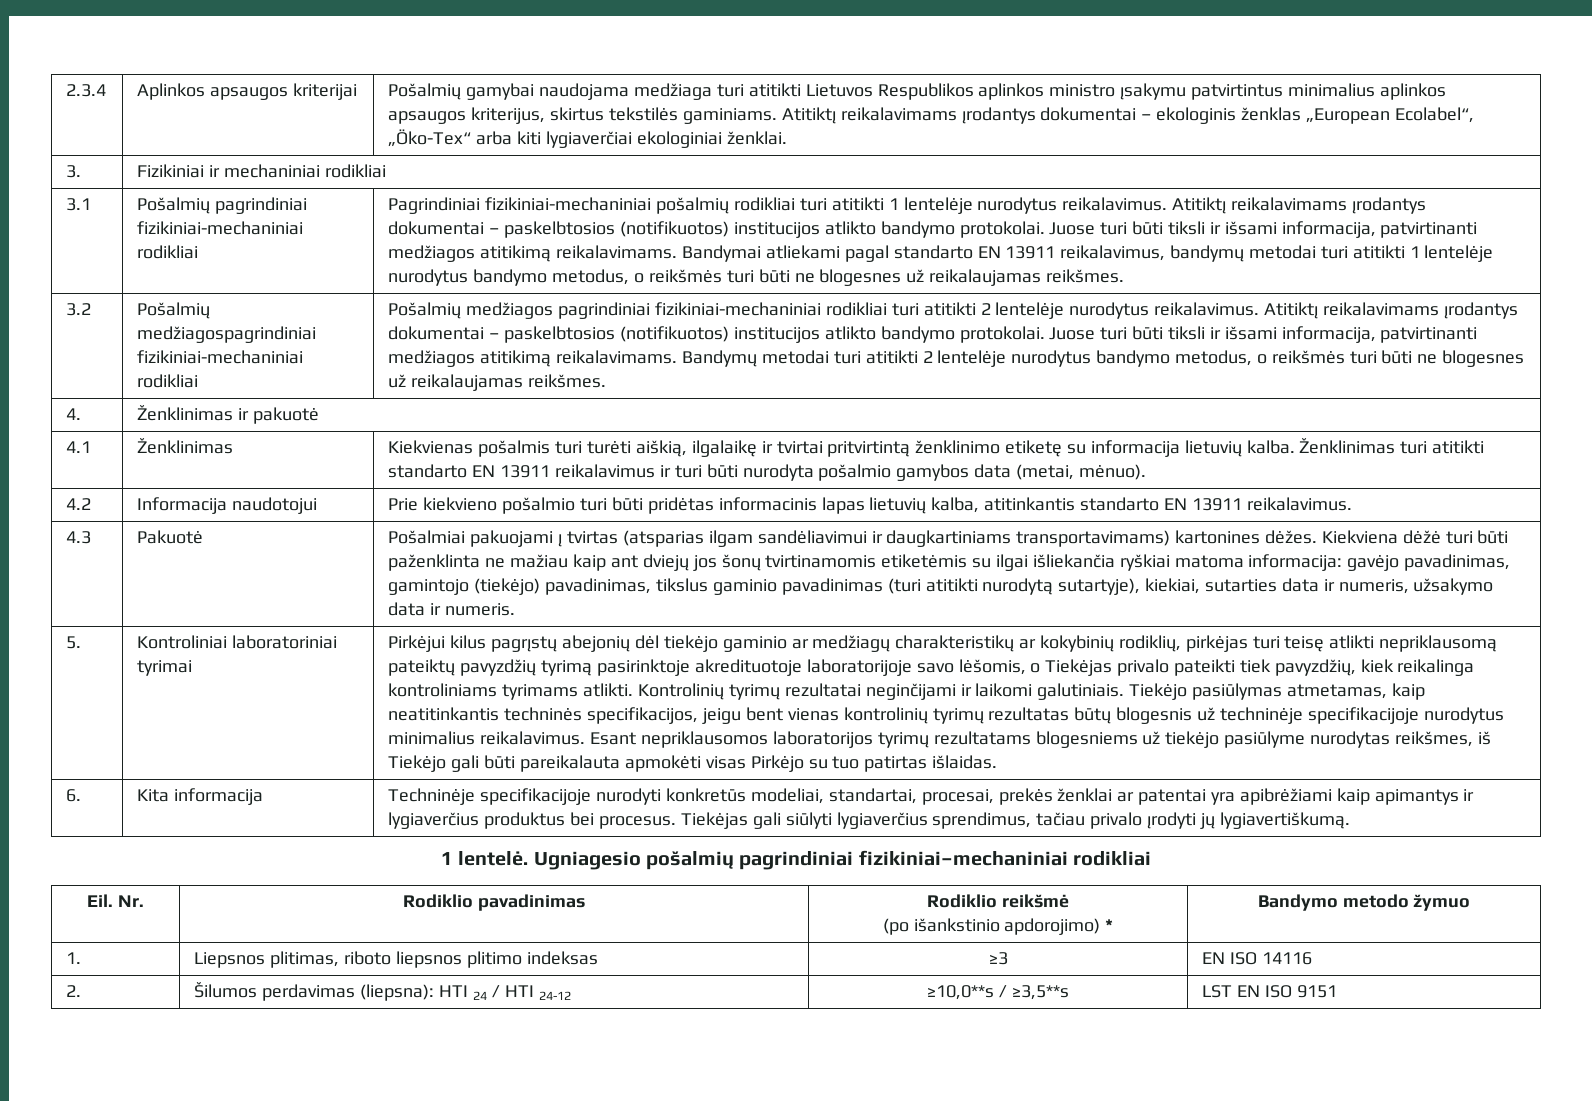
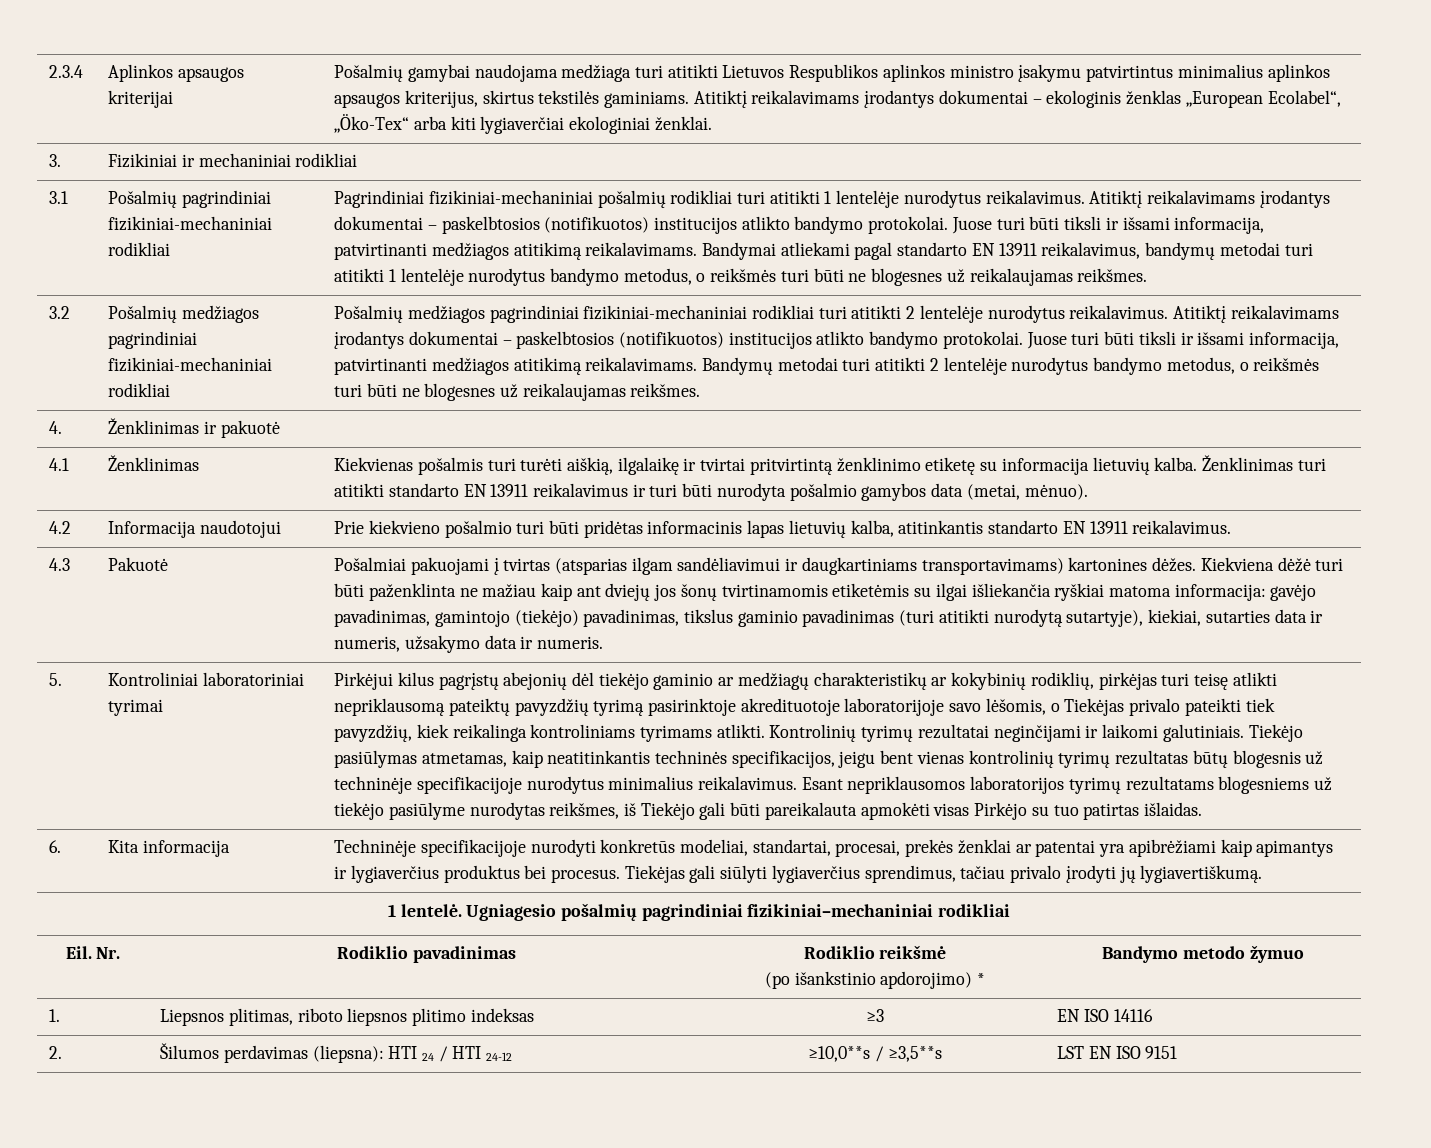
- 3.2 | Pošalmių medžiagospagrindiniai fizikiniai-mechaniniai rodikliai
+ 3.2 | Pošalmių medžiagos pagrindiniai fizikiniai-mechaniniai rodikliai

